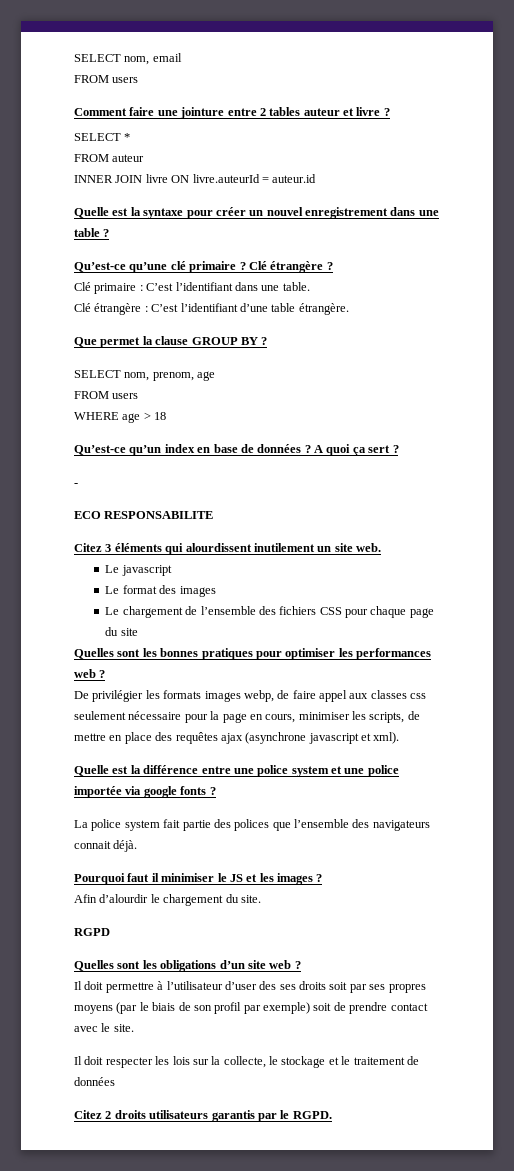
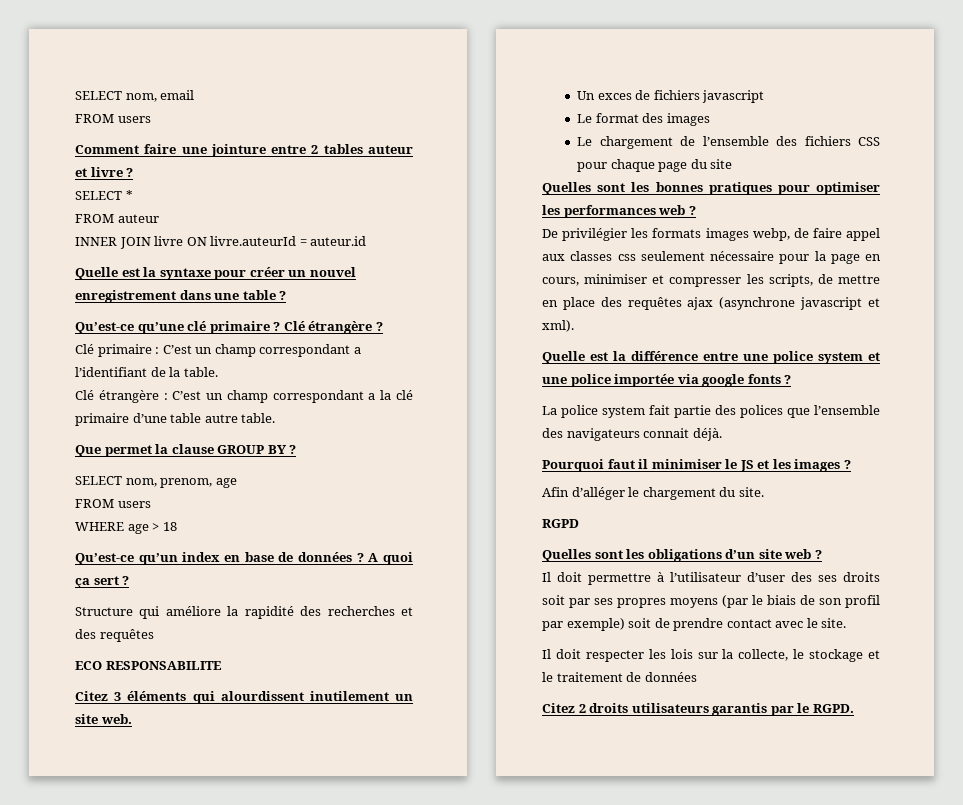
- Clé primaire : C’est l’identifiant dans une table.
+ Clé primaire : C’est un champ correspondant a l’identifiant de la table.
- Clé étrangère : C’est l’identifiant d’une table étrangère.
+ Clé étrangère : C’est un champ correspondant a la clé primaire d’une table autre table.
- -
+ Structure qui améliore la rapidité des recherches et des requêtes
- Le javascript
+ Un exces de fichiers javascript
- De privilégier les formats images webp, de faire appel aux classes css seulement nécessaire pour la page en cours, minimiser les scripts, de mettre en place des requêtes ajax (asynchrone javascript et xml).
+ De privilégier les formats images webp, de faire appel aux classes css seulement nécessaire pour la page en cours, minimiser et compresser les scripts, de mettre en place des requêtes ajax (asynchrone javascript et xml).
- Afin d’alourdir le chargement du site.
+ Afin d’alléger le chargement du site.

